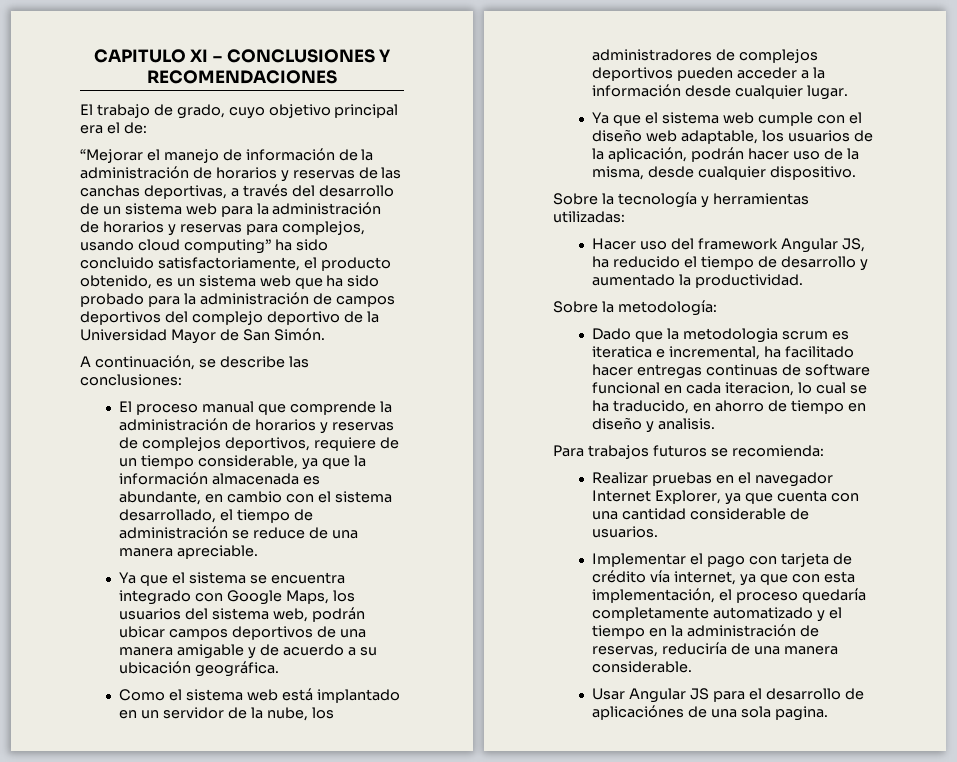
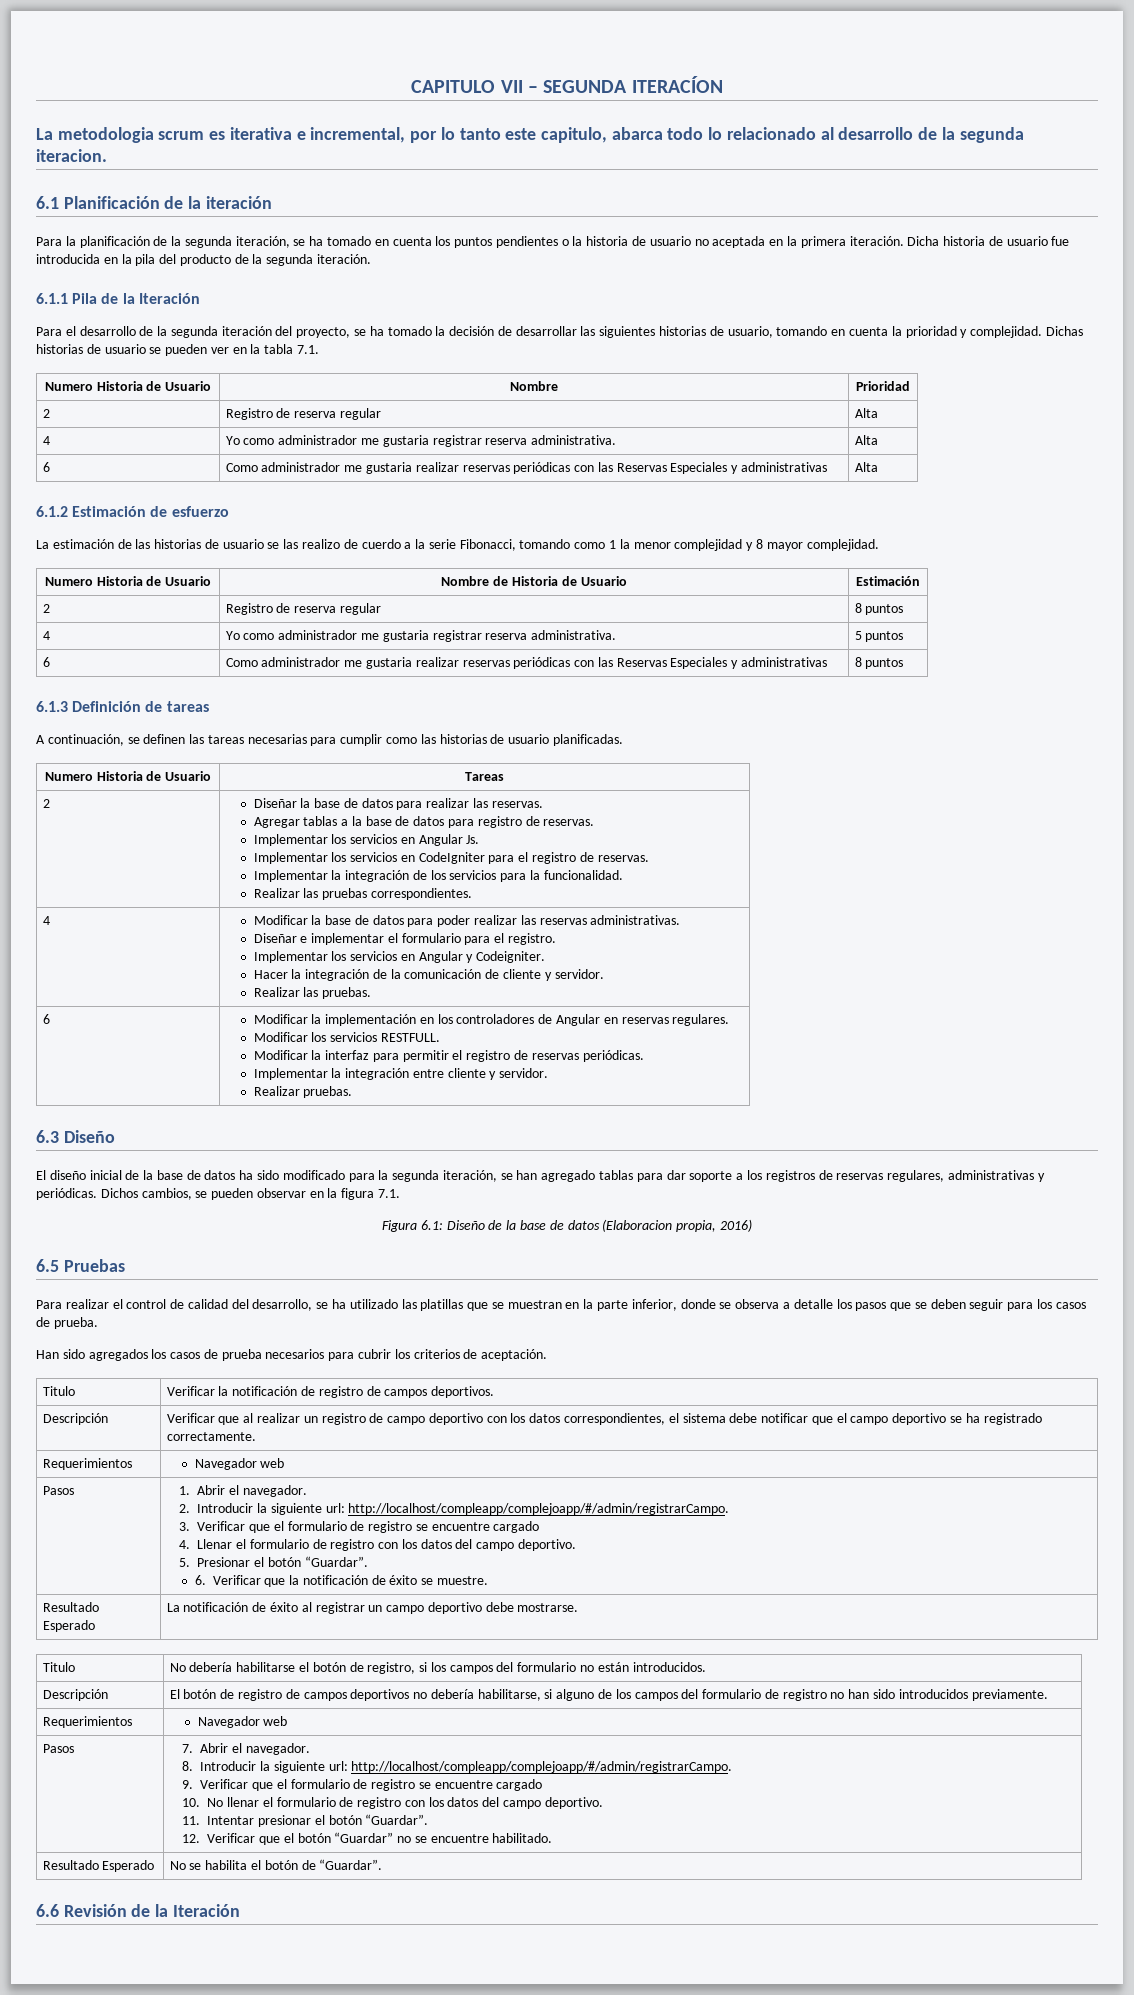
- CAPITULO XI – CONCLUSIONES Y RECOMENDACIONES
- El trabajo de grado, cuyo objetivo principal era el de:
- “Mejorar el manejo de información de la administración de horarios y reservas de las canchas deportivas, a través del desarrollo de un sistema web para la administración de horarios y reservas para complejos, usando cloud computing” ha sido concluido satisfactoriamente, el producto obtenido, es un sistema web que ha sido probado para la administración de campos deportivos del complejo deportivo de la Universidad Mayor de San Simón.
- A continuación, se describe las conclusiones:
- El proceso manual que comprende la administración de horarios y reservas de complejos deportivos, requiere de un tiempo considerable, ya que la información almacenada es abundante, en cambio con el sistema desarrollado, el tiempo de administración se reduce de una manera apreciable.
- Ya que el sistema se encuentra integrado con Google Maps, los usuarios del sistema web, podrán ubicar campos deportivos de una manera amigable y de acuerdo a su ubicación geográfica.
- Como el sistema web está implantado en un servidor de la nube, los administradores de complejos deportivos pueden acceder a la información desde cualquier lugar.
- Ya que el sistema web cumple con el diseño web adaptable, los usuarios de la aplicación, podrán hacer uso de la misma, desde cualquier dispositivo.
- Sobre la tecnología y herramientas utilizadas:
- Hacer uso del framework Angular JS, ha reducido el tiempo de desarrollo y aumentado la productividad.
- Sobre la metodología:
- Dado que la metodologia scrum es iteratica e incremental, ha facilitado hacer entregas continuas de software funcional en cada iteracion, lo cual se ha traducido, en ahorro de tiempo en diseño y analisis.
- Para trabajos futuros se recomienda:
- Realizar pruebas en el navegador Internet Explorer, ya que cuenta con una cantidad considerable de usuarios.
- Implementar el pago con tarjeta de crédito vía internet, ya que con esta implementación, el proceso quedaría completamente automatizado y el tiempo en la administración de reservas, reduciría de una manera considerable.
- Usar Angular JS para el desarrollo de aplicaciónes de una sola pagina.
+ CAPITULO VII – SEGUNDA ITERACÍON
+ La metodologia scrum es iterativa e incremental, por lo tanto este capitulo, abarca todo lo relacionado al desarrollo de la segunda iteracion.
+ 6.1 Planificación de la iteración
+ Para la planificación de la segunda iteración, se ha tomado en cuenta los puntos pendientes o la historia de usuario no aceptada en la primera iteración. Dicha historia de usuario fue introducida en la pila del producto de la segunda iteración.
+ 6.1.1 Pila de la Iteración
+ Para el desarrollo de la segunda iteración del proyecto, se ha tomado la decisión de desarrollar las siguientes historias de usuario, tomando en cuenta la prioridad y complejidad. Dichas historias de usuario se pueden ver en la tabla 7.1.
+ Numero Historia de Usuario | Nombre | Prioridad
+ 2 | Registro de reserva regular | Alta
+ 4 | Yo como administrador me gustaria registrar reserva administrativa. | Alta
+ 6 | Como administrador me gustaria realizar reservas periódicas con las Reservas Especiales y administrativas | Alta
+ 6.1.2 Estimación de esfuerzo
+ La estimación de las historias de usuario se las realizo de cuerdo a la serie Fibonacci, tomando como 1 la menor complejidad y 8 mayor complejidad.
+ Numero Historia de Usuario | Nombre de Historia de Usuario | Estimación
+ 2 | Registro de reserva regular | 8 puntos
+ 4 | Yo como administrador me gustaria registrar reserva administrativa. | 5 puntos
+ 6 | Como administrador me gustaria realizar reservas periódicas con las Reservas Especiales y administrativas | 8 puntos
+ 6.1.3 Definición de tareas
+ A continuación, se definen las tareas necesarias para cumplir como las historias de usuario planificadas.
+ Numero Historia de Usuario | Tareas
+ 2 | Diseñar la base de datos para realizar las reservas.
+ Agregar tablas a la base de datos para registro de reservas.
+ Implementar los servicios en Angular Js.
+ Implementar los servicios en CodeIgniter para el registro de reservas.
+ Implementar la integración de los servicios para la funcionalidad.
+ Realizar las pruebas correspondientes.
+ 4 | Modificar la base de datos para poder realizar las reservas administrativas.
+ Diseñar e implementar el formulario para el registro.
+ Implementar los servicios en Angular y Codeigniter.
+ Hacer la integración de la comunicación de cliente y servidor.
+ Realizar las pruebas.
+ 6 | Modificar la implementación en los controladores de Angular en reservas regulares.
+ Modificar los servicios RESTFULL.
+ Modificar la interfaz para permitir el registro de reservas periódicas.
+ Implementar la integración entre cliente y servidor.
+ Realizar pruebas.
+ 6.3 Diseño
+ El diseño inicial de la base de datos ha sido modificado para la segunda iteración, se han agregado tablas para dar soporte a los registros de reservas regulares, administrativas y periódicas. Dichos cambios, se pueden observar en la figura 7.1.
+ Figura 6.1: Diseño de la base de datos (Elaboracion propia, 2016)
+ 6.5 Pruebas
+ Para realizar el control de calidad del desarrollo, se ha utilizado las platillas que se muestran en la parte inferior, donde se observa a detalle los pasos que se deben seguir para los casos de prueba.
+ Han sido agregados los casos de prueba necesarios para cubrir los criterios de aceptación.
+ Titulo | Verificar la notificación de registro de campos deportivos.
+ Descripción | Verificar que al realizar un registro de campo deportivo con los datos correspondientes, el sistema debe notificar que el campo deportivo se ha registrado correctamente.
+ Requerimientos | Navegador web
+ Pasos | 1. Abrir el navegador.
+ 2. Introducir la siguiente url: http://localhost/compleapp/complejoapp/#/admin/registrarCampo.
+ 3. Verificar que el formulario de registro se encuentre cargado
+ 4. Llenar el formulario de registro con los datos del campo deportivo.
+ 5. Presionar el botón “Guardar”.
+ 6. Verificar que la notificación de éxito se muestre.
+ Resultado Esperado | La notificación de éxito al registrar un campo deportivo debe mostrarse.
+ Titulo | No debería habilitarse el botón de registro, si los campos del formulario no están introducidos.
+ Descripción | El botón de registro de campos deportivos no debería habilitarse, si alguno de los campos del formulario de registro no han sido introducidos previamente.
+ Requerimientos | Navegador web
+ Pasos | 7. Abrir el navegador.
+ 8. Introducir la siguiente url: http://localhost/compleapp/complejoapp/#/admin/registrarCampo.
+ 9. Verificar que el formulario de registro se encuentre cargado
+ 10. No llenar el formulario de registro con los datos del campo deportivo.
+ 11. Intentar presionar el botón “Guardar”.
+ 12. Verificar que el botón “Guardar” no se encuentre habilitado.
+ Resultado Esperado | No se habilita el botón de “Guardar”.
+ 6.6 Revisión de la Iteración

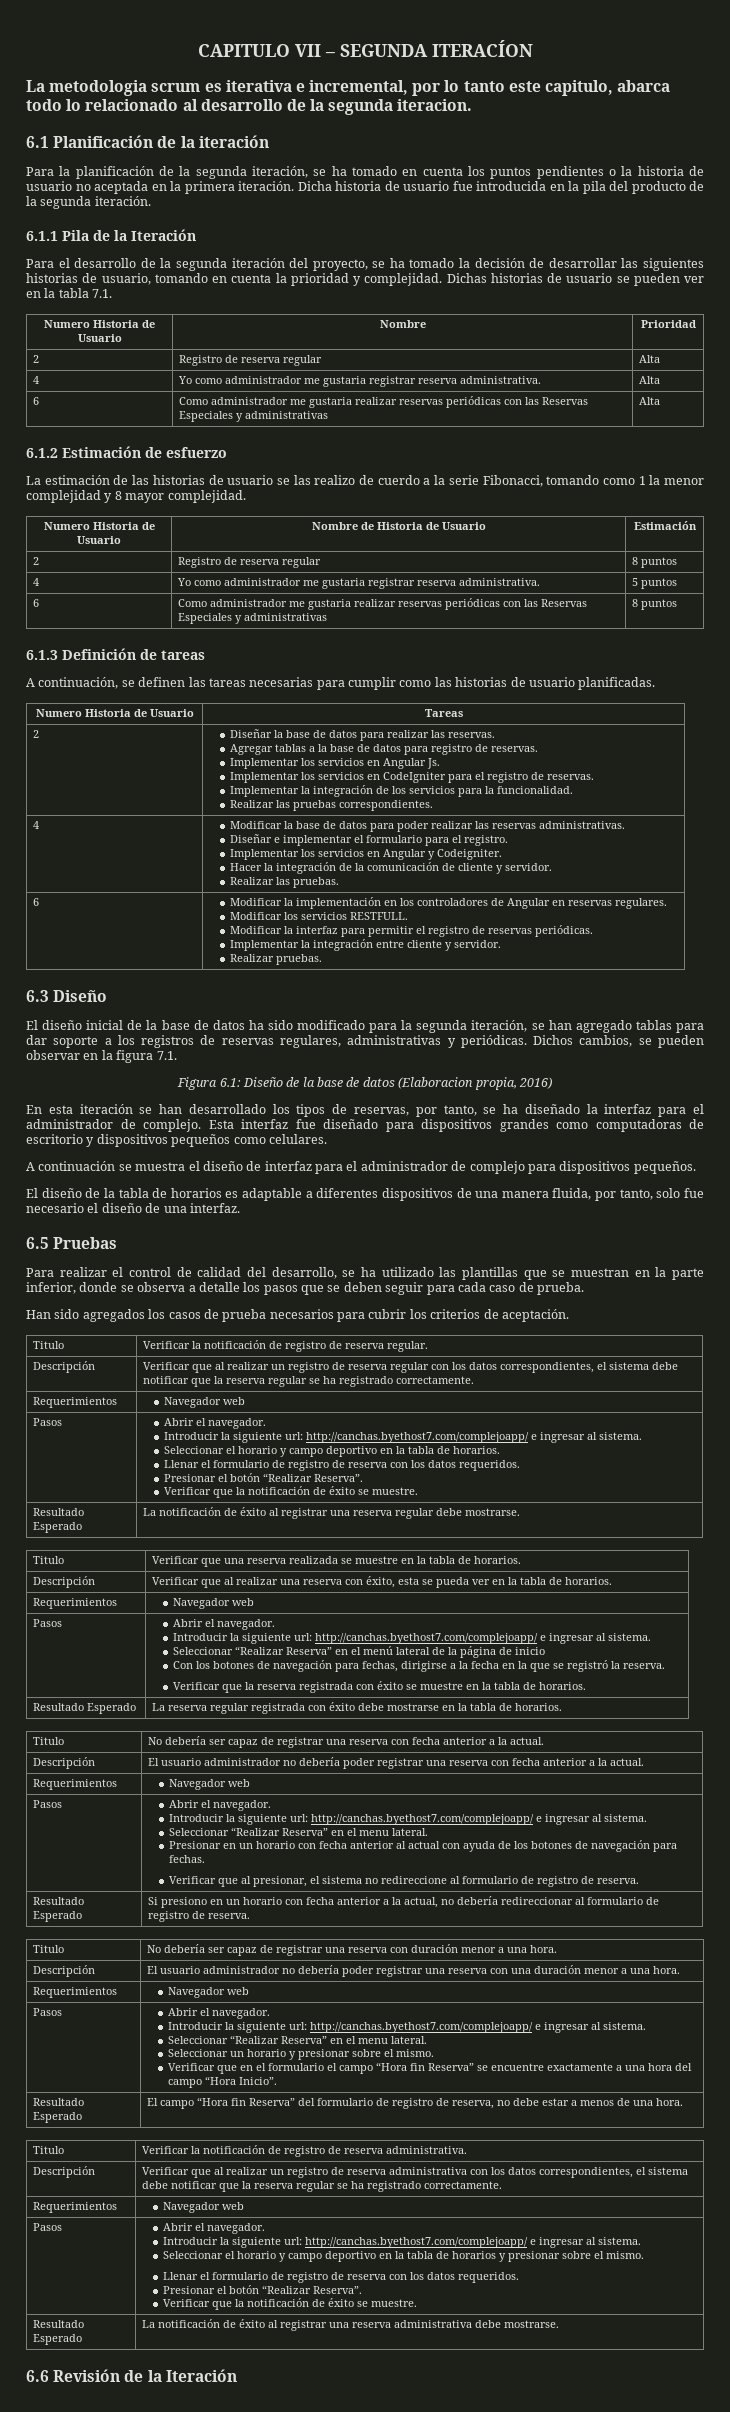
+ En esta iteración se han desarrollado los tipos de reservas, por tanto, se ha diseñado la interfaz para el administrador de complejo. Esta interfaz fue diseñado para dispositivos grandes como computadoras de escritorio y dispositivos pequeños como celulares.
+ A continuación se muestra el diseño de interfaz para el administrador de complejo para dispositivos pequeños.
+ El diseño de la tabla de horarios es adaptable a diferentes dispositivos de una manera fluida, por tanto, solo fue necesario el diseño de una interfaz.
- Para realizar el control de calidad del desarrollo, se ha utilizado las platillas que se muestran en la parte inferior, donde se observa a detalle los pasos que se deben seguir para los casos de prueba.
+ Para realizar el control de calidad del desarrollo, se ha utilizado las plantillas que se muestran en la parte inferior, donde se observa a detalle los pasos que se deben seguir para cada caso de prueba.
- Titulo | Verificar la notificación de registro de campos deportivos.
- Descripción | Verificar que al realizar un registro de campo deportivo con los datos correspondientes, el sistema debe notificar que el campo deportivo se ha registrado correctamente.
+ Titulo | Verificar la notificación de registro de reserva regular.
+ Descripción | Verificar que al realizar un registro de reserva regular con los datos correspondientes, el sistema debe notificar que la reserva regular se ha registrado correctamente.
  Requerimientos | Navegador web
- Pasos | 1. Abrir el navegador.
- 2. Introducir la siguiente url: http://localhost/compleapp/complejoapp/#/admin/registrarCampo.
- 3. Verificar que el formulario de registro se encuentre cargado
- 4. Llenar el formulario de registro con los datos del campo deportivo.
- 5. Presionar el botón “Guardar”.
- 6. Verificar que la notificación de éxito se muestre.
+ Pasos | Abrir el navegador.
+ Introducir la siguiente url: http://canchas.byethost7.com/complejoapp/ e ingresar al sistema.
+ Seleccionar el horario y campo deportivo en la tabla de horarios.
+ Llenar el formulario de registro de reserva con los datos requeridos.
+ Presionar el botón “Realizar Reserva”.
+ Verificar que la notificación de éxito se muestre.
- Resultado Esperado | La notificación de éxito al registrar un campo deportivo debe mostrarse.
+ Resultado Esperado | La notificación de éxito al registrar una reserva regular debe mostrarse.
- Titulo | No debería habilitarse el botón de registro, si los campos del formulario no están introducidos.
- Descripción | El botón de registro de campos deportivos no debería habilitarse, si alguno de los campos del formulario de registro no han sido introducidos previamente.
+ Titulo | Verificar que una reserva realizada se muestre en la tabla de horarios.
+ Descripción | Verificar que al realizar una reserva con éxito, esta se pueda ver en la tabla de horarios.
  Requerimientos | Navegador web
- Pasos | 7. Abrir el navegador.
- 8. Introducir la siguiente url: http://localhost/compleapp/complejoapp/#/admin/registrarCampo.
- 9. Verificar que el formulario de registro se encuentre cargado
- 10. No llenar el formulario de registro con los datos del campo deportivo.
- 11. Intentar presionar el botón “Guardar”.
- 12. Verificar que el botón “Guardar” no se encuentre habilitado.
- Resultado Esperado | No se habilita el botón de “Guardar”.
+ Pasos | Abrir el navegador.
+ Introducir la siguiente url: http://canchas.byethost7.com/complejoapp/ e ingresar al sistema.
+ Seleccionar “Realizar Reserva” en el menú lateral de la página de inicio
+ Con los botones de navegación para fechas, dirigirse a la fecha en la que se registró la reserva.
+ Verificar que la reserva registrada con éxito se muestre en la tabla de horarios.
+ Resultado Esperado | La reserva regular registrada con éxito debe mostrarse en la tabla de horarios.
+ Titulo | No debería ser capaz de registrar una reserva con fecha anterior a la actual.
+ Descripción | El usuario administrador no debería poder registrar una reserva con fecha anterior a la actual.
+ Requerimientos | Navegador web
+ Pasos | Abrir el navegador.
+ Introducir la siguiente url: http://canchas.byethost7.com/complejoapp/ e ingresar al sistema.
+ Seleccionar “Realizar Reserva” en el menu lateral.
+ Presionar en un horario con fecha anterior al actual con ayuda de los botones de navegación para fechas.
+ Verificar que al presionar, el sistema no redireccione al formulario de registro de reserva.
+ Resultado Esperado | Si presiono en un horario con fecha anterior a la actual, no debería redireccionar al formulario de registro de reserva.
+ Titulo | No debería ser capaz de registrar una reserva con duración menor a una hora.
+ Descripción | El usuario administrador no debería poder registrar una reserva con una duración menor a una hora.
+ Requerimientos | Navegador web
+ Pasos | Abrir el navegador.
+ Introducir la siguiente url: http://canchas.byethost7.com/complejoapp/ e ingresar al sistema.
+ Seleccionar “Realizar Reserva” en el menu lateral.
+ Seleccionar un horario y presionar sobre el mismo.
+ Verificar que en el formulario el campo “Hora fin Reserva” se encuentre exactamente a una hora del campo “Hora Inicio”.
+ Resultado Esperado | El campo “Hora fin Reserva” del formulario de registro de reserva, no debe estar a menos de una hora.
+ Titulo | Verificar la notificación de registro de reserva administrativa.
+ Descripción | Verificar que al realizar un registro de reserva administrativa con los datos correspondientes, el sistema debe notificar que la reserva regular se ha registrado correctamente.
+ Requerimientos | Navegador web
+ Pasos | Abrir el navegador.
+ Introducir la siguiente url: http://canchas.byethost7.com/complejoapp/ e ingresar al sistema.
+ Seleccionar el horario y campo deportivo en la tabla de horarios y presionar sobre el mismo.
+ Llenar el formulario de registro de reserva con los datos requeridos.
+ Presionar el botón “Realizar Reserva”.
+ Verificar que la notificación de éxito se muestre.
+ Resultado Esperado | La notificación de éxito al registrar una reserva administrativa debe mostrarse.

